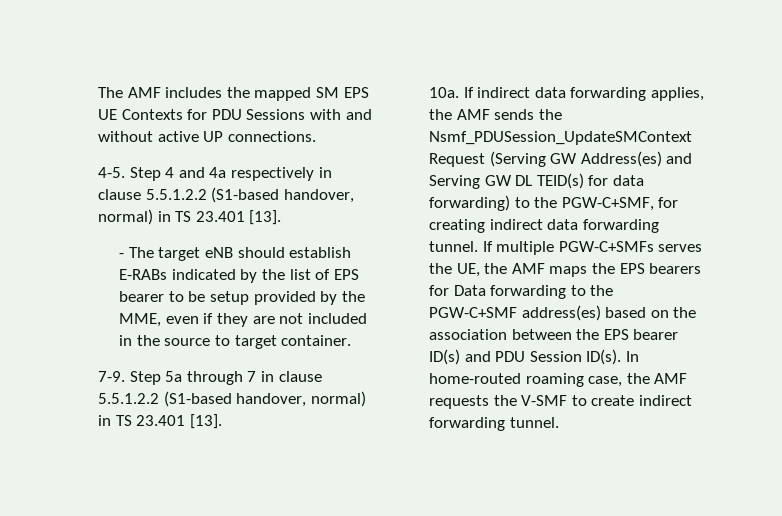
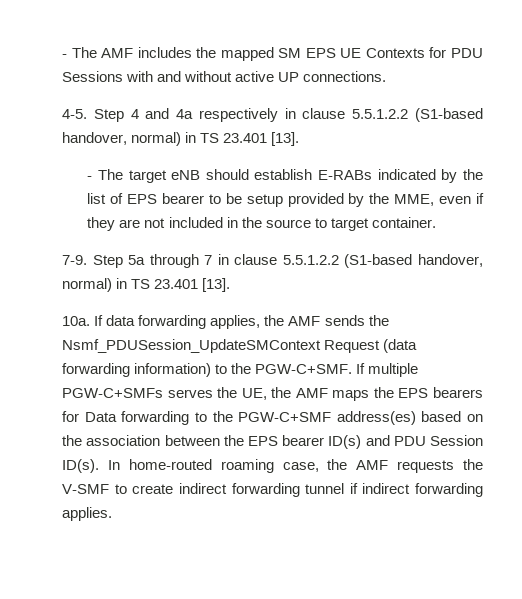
- The AMF includes the mapped SM EPS UE Contexts for PDU Sessions with and without active UP connections.
+ - The AMF includes the mapped SM EPS UE Contexts for PDU Sessions with and without active UP connections.
- If indirect data forwarding applies, the AMF sends the Nsmf_PDUSession_UpdateSMContext Request (Serving GW Address(es) and Serving GW DL TEID(s) for data forwarding) to the PGW-C+SMF, for creating indirect data forwarding tunnel.
+ If data forwarding applies, the AMF sends the Nsmf_PDUSession_UpdateSMContext Request (data forwarding information) to the PGW-C+SMF.
- In home-routed roaming case, the AMF requests the V-SMF to create indirect forwarding tunnel.
+ In home-routed roaming case, the AMF requests the V-SMF to create indirect forwarding tunnel if indirect forwarding applies.

